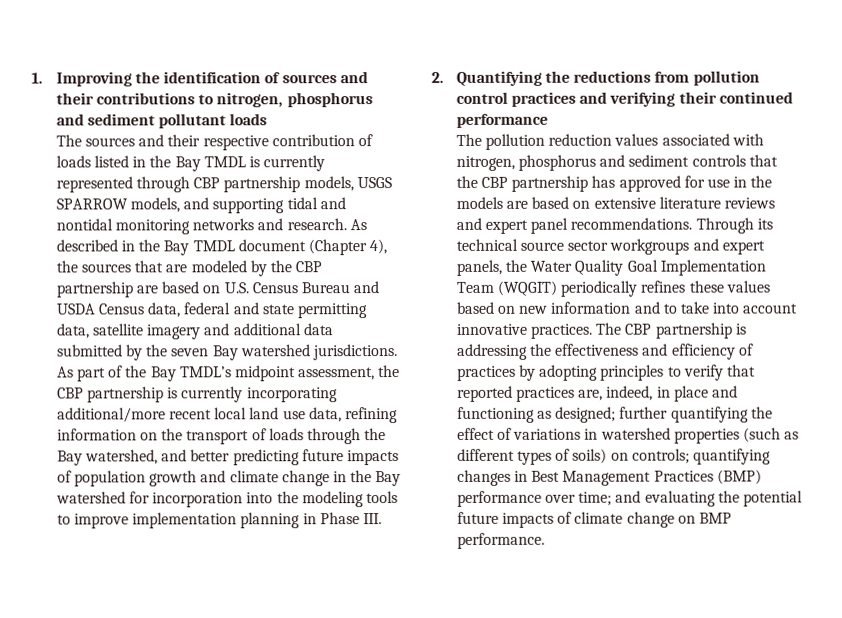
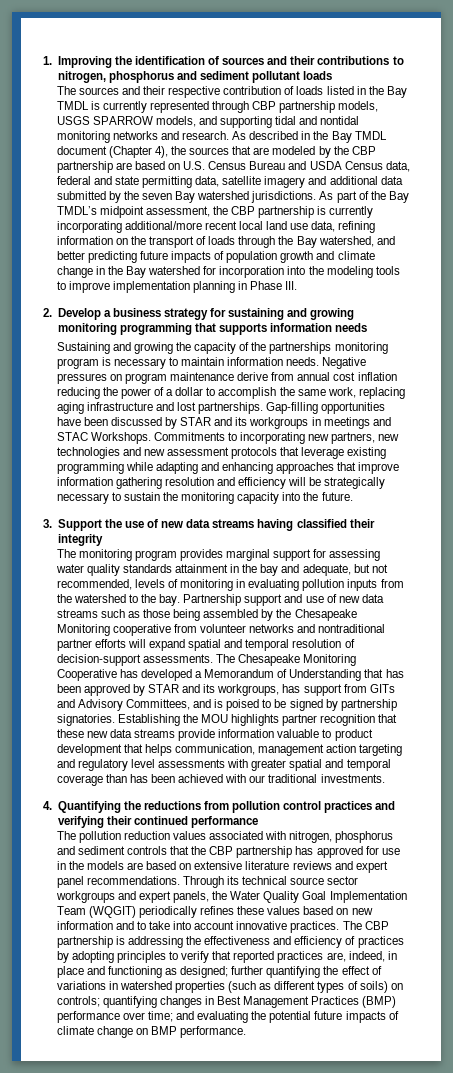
- 2. Quantifying the reductions from pollution control practices and verifying their continued performance
+ 2. Develop a business strategy for sustaining and growing monitoring programming that supports information needs
+ Sustaining and growing the capacity of the partnerships monitoring program is necessary to maintain information needs. Negative pressures on program maintenance derive from annual cost inflation reducing the power of a dollar to accomplish the same work, replacing aging infrastructure and lost partnerships. Gap-filling opportunities have been discussed by STAR and its workgroups in meetings and STAC Workshops. Commitments to incorporating new partners, new technologies and new assessment protocols that leverage existing programming while adapting and enhancing approaches that improve information gathering resolution and efficiency will be strategically necessary to sustain the monitoring capacity into the future.
+ 3. Support the use of new data streams having classified their integrity
+ The monitoring program provides marginal support for assessing water quality standards attainment in the bay and adequate, but not recommended, levels of monitoring in evaluating pollution inputs from the watershed to the bay. Partnership support and use of new data streams such as those being assembled by the Chesapeake Monitoring cooperative from volunteer networks and nontraditional partner efforts will expand spatial and temporal resolution of decision-support assessments. The Chesapeake Monitoring Cooperative has developed a Memorandum of Understanding that has been approved by STAR and its workgroups, has support from GITs and Advisory Committees, and is poised to be signed by partnership signatories. Establishing the MOU highlights partner recognition that these new data streams provide information valuable to product development that helps communication, management action targeting and regulatory level assessments with greater spatial and temporal coverage than has been achieved with our traditional investments.
+ 4. Quantifying the reductions from pollution control practices and verifying their continued performance

